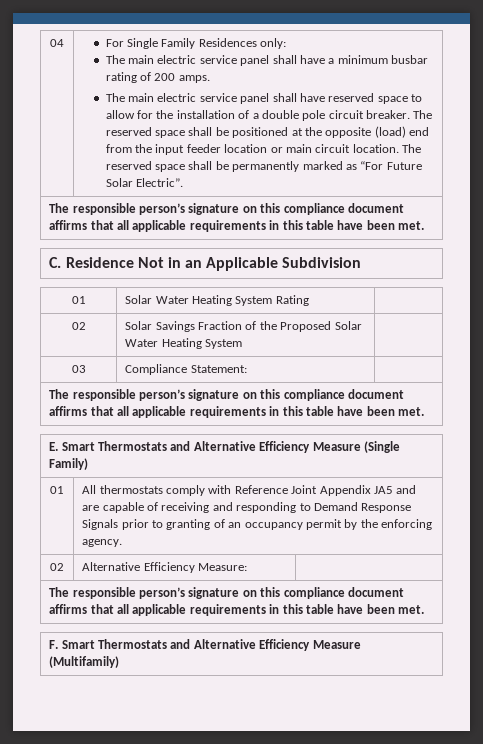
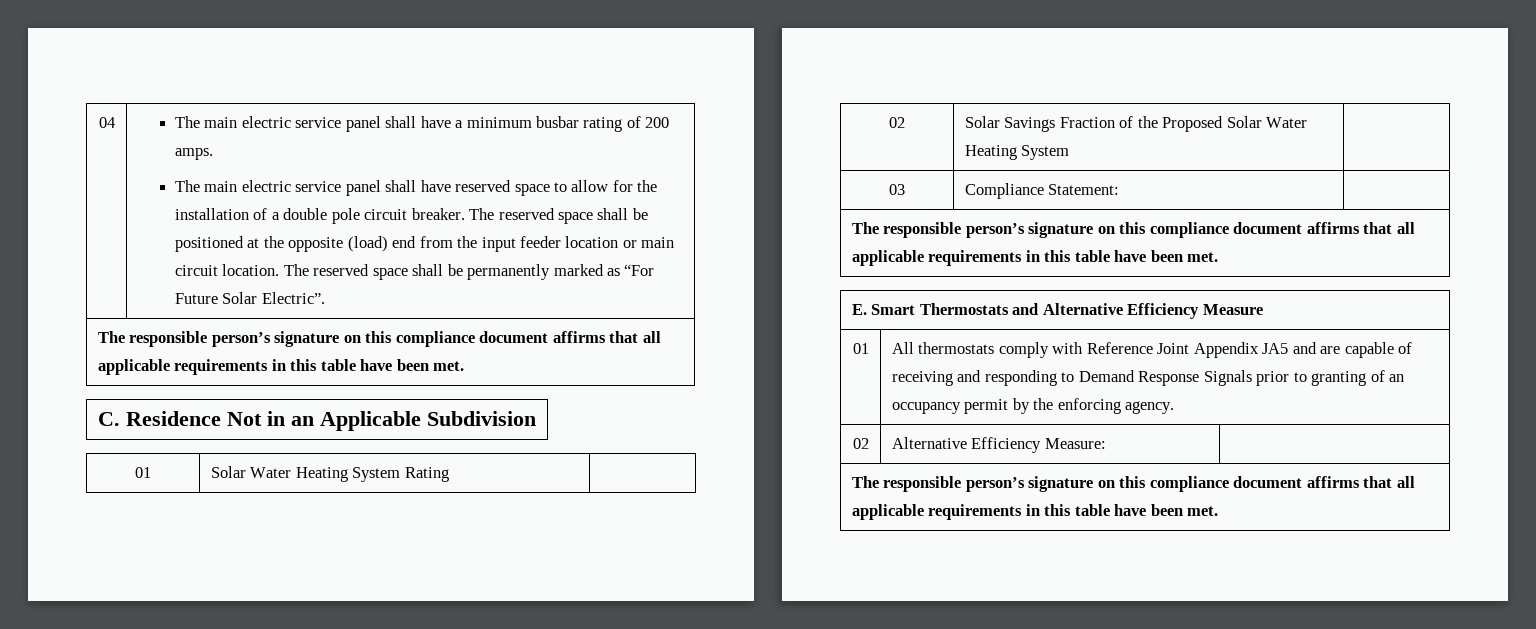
- For Single Family Residences only:
- E. Smart Thermostats and Alternative Efficiency Measure (Single Family)
+ E. Smart Thermostats and Alternative Efficiency Measure
- F. Smart Thermostats and Alternative Efficiency Measure (Multifamily)

